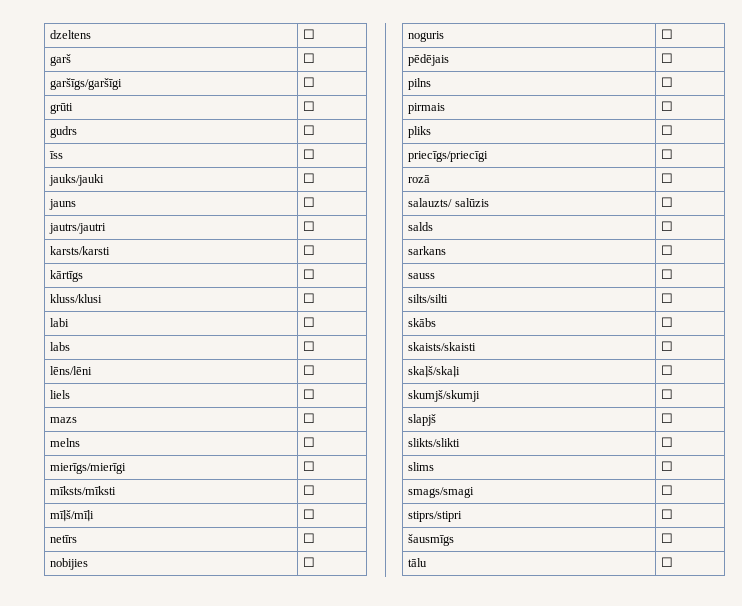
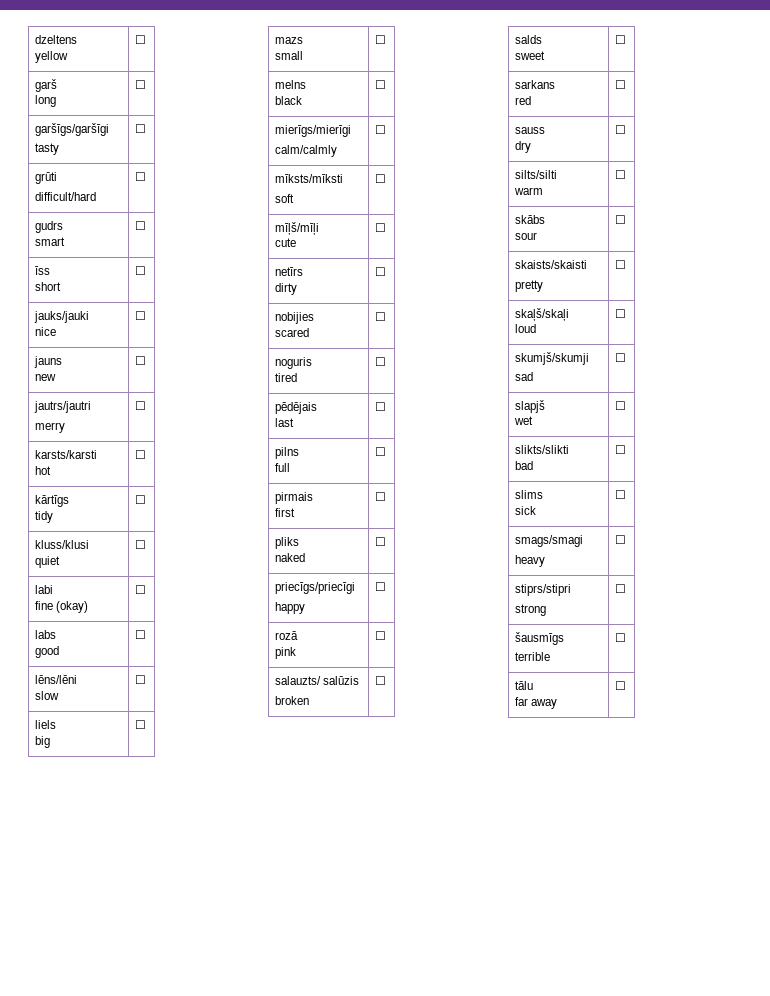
- dzeltens | ☐
+ dzeltens
+ yellow | ☐
- garš | ☐
+ garš
+ long | ☐
- garšīgs/garšīgi | ☐
+ garšīgs/garšīgi
+ tasty | ☐
- grūti | ☐
+ grūti
+ difficult/hard | ☐
- gudrs | ☐
+ gudrs
+ smart | ☐
- īss | ☐
+ īss
+ short | ☐
- jauks/jauki | ☐
+ jauks/jauki
+ nice | ☐
- jauns | ☐
+ jauns
+ new | ☐
- jautrs/jautri | ☐
+ jautrs/jautri
+ merry | ☐
- karsts/karsti | ☐
+ karsts/karsti
+ hot | ☐
- kārtīgs | ☐
+ kārtīgs
+ tidy | ☐
- kluss/klusi | ☐
+ kluss/klusi
+ quiet | ☐
- labi | ☐
+ labi
+ fine (okay) | ☐
- labs | ☐
+ labs
+ good | ☐
- lēns/lēni | ☐
+ lēns/lēni
+ slow | ☐
- liels | ☐
+ liels
+ big | ☐
- mazs | ☐
+ mazs
+ small | ☐
- melns | ☐
+ melns
+ black | ☐
- mierīgs/mierīgi | ☐
+ mierīgs/mierīgi
+ calm/calmly | ☐
- mīksts/mīksti | ☐
+ mīksts/mīksti
+ soft | ☐
- mīļš/mīļi | ☐
+ mīļš/mīļi
+ cute | ☐
- netīrs | ☐
+ netīrs
+ dirty | ☐
- nobijies | ☐
+ nobijies
+ scared | ☐
- noguris | ☐
+ noguris
+ tired | ☐
- pēdējais | ☐
+ pēdējais
+ last | ☐
- pilns | ☐
+ pilns
+ full | ☐
- pirmais | ☐
+ pirmais
+ first | ☐
- pliks | ☐
+ pliks
+ naked | ☐
- priecīgs/priecīgi | ☐
+ priecīgs/priecīgi
+ happy | ☐
- rozā | ☐
+ rozā
+ pink | ☐
- salauzts/ salūzis | ☐
+ salauzts/ salūzis
+ broken | ☐
- salds | ☐
+ salds
+ sweet | ☐
- sarkans | ☐
+ sarkans
+ red | ☐
- sauss | ☐
+ sauss
+ dry | ☐
- silts/silti | ☐
+ silts/silti
+ warm | ☐
- skābs | ☐
+ skābs
+ sour | ☐
- skaists/skaisti | ☐
+ skaists/skaisti
+ pretty | ☐
- skaļš/skaļi | ☐
+ skaļš/skaļi
+ loud | ☐
- skumjš/skumji | ☐
+ skumjš/skumji
+ sad | ☐
- slapjš | ☐
+ slapjš
+ wet | ☐
- slikts/slikti | ☐
+ slikts/slikti
+ bad | ☐
- slims | ☐
+ slims
+ sick | ☐
- smags/smagi | ☐
+ smags/smagi
+ heavy | ☐
- stiprs/stipri | ☐
+ stiprs/stipri
+ strong | ☐
- šausmīgs | ☐
+ šausmīgs
+ terrible | ☐
- tālu | ☐
+ tālu
+ far away | ☐

